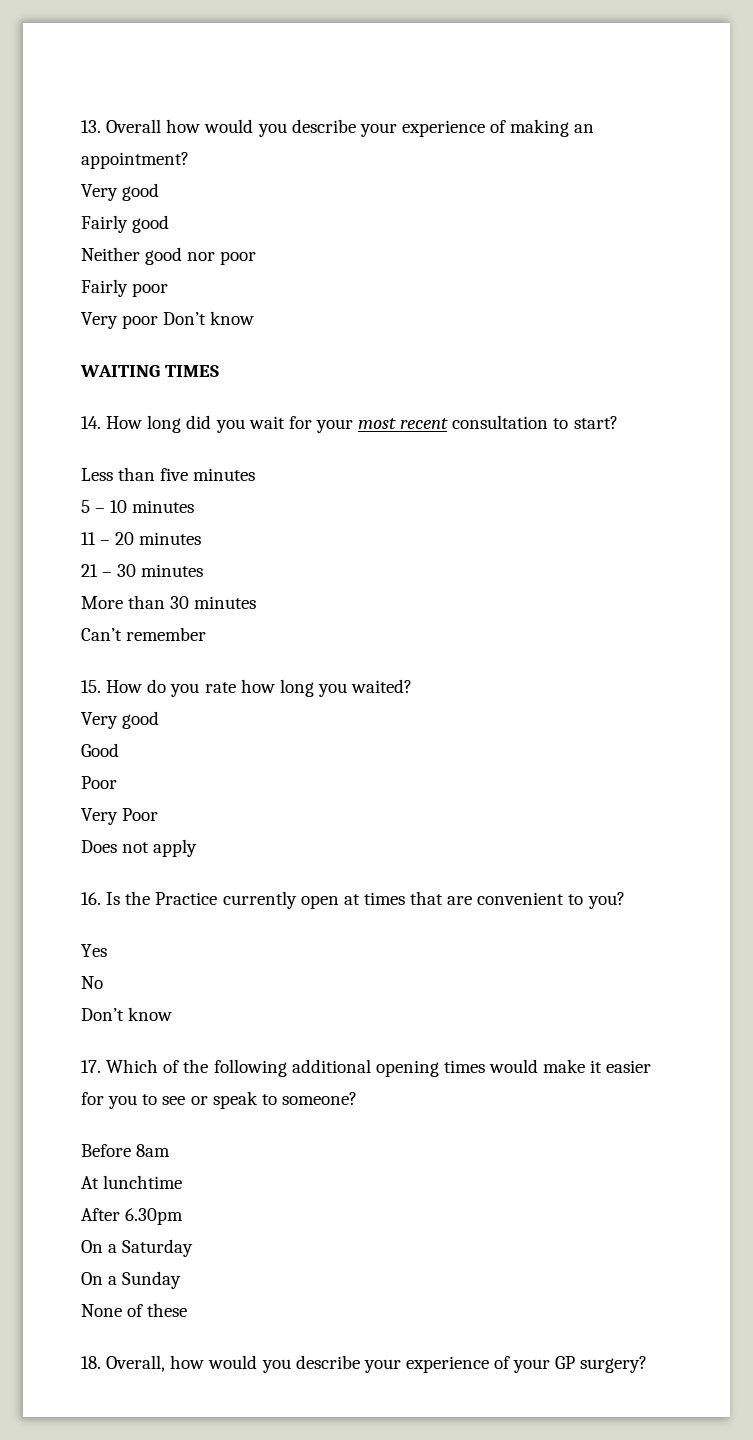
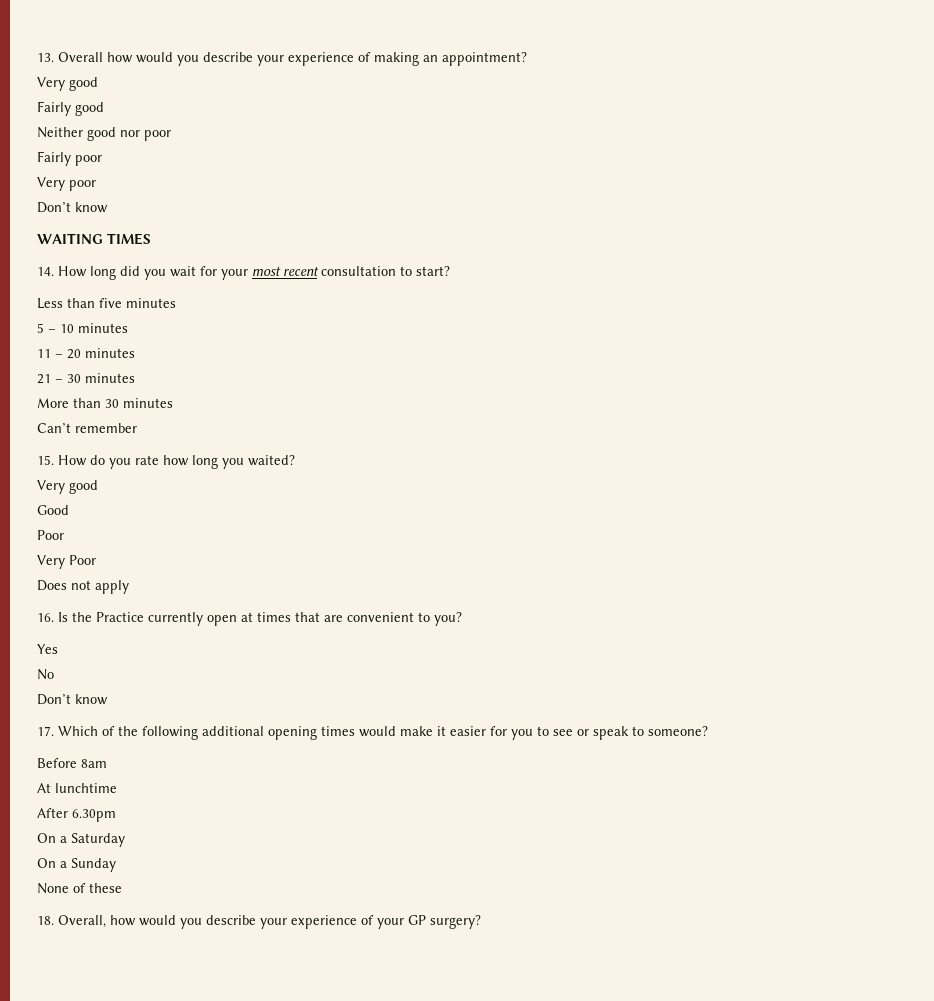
- Very poor Don’t know
+ Very poor
+ Don’t know

